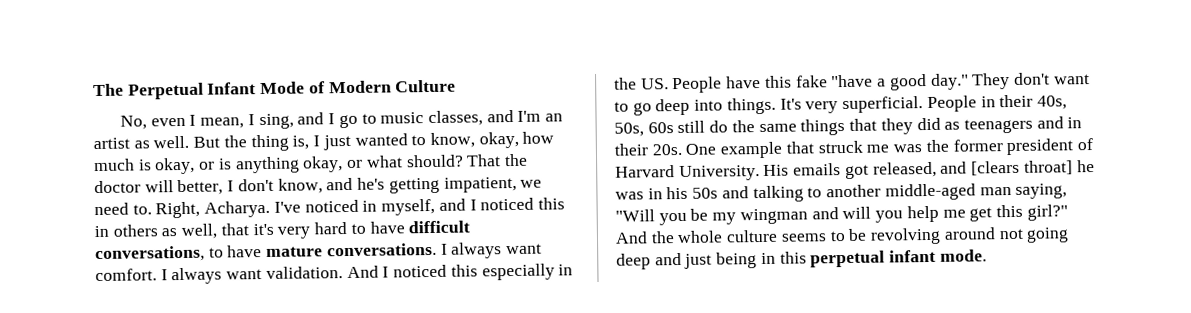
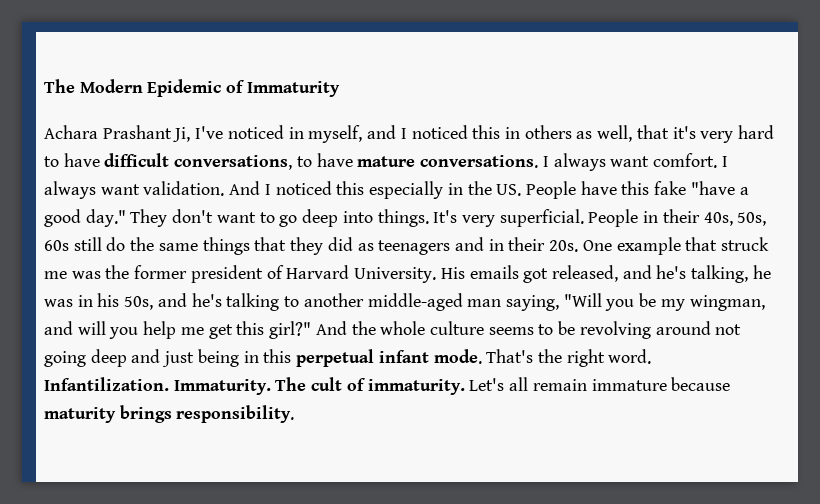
- The Perpetual Infant Mode of Modern Culture
- No, even I mean, I sing, and I go to music classes, and I'm an artist as well. But the thing is, I just wanted to know, okay, how much is okay, or is anything okay, or what should? That the doctor will better, I don't know, and he's getting impatient, we need to. Right, Acharya. I've noticed in myself, and I noticed this in others as well, that it's very hard to have difficult conversations, to have mature conversations.
+ The Modern Epidemic of Immaturity
+ Achara Prashant Ji, I've noticed in myself, and I noticed this in others as well, that it's very hard to have difficult conversations, to have mature conversations.
- His emails got released, and [clears throat] he was in his 50s and talking to another middle-aged man saying, "Will you be my wingman and will you help me get this girl?"
+ His emails got released, and he's talking, he was in his 50s, and he's talking to another middle-aged man saying, "Will you be my wingman, and will you help me get this girl?"
+ That's the right word. Infantilization. Immaturity. The cult of immaturity. Let's all remain immature because maturity brings responsibility.

